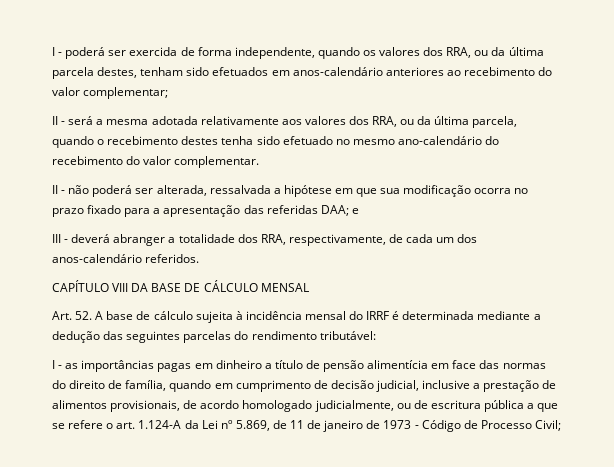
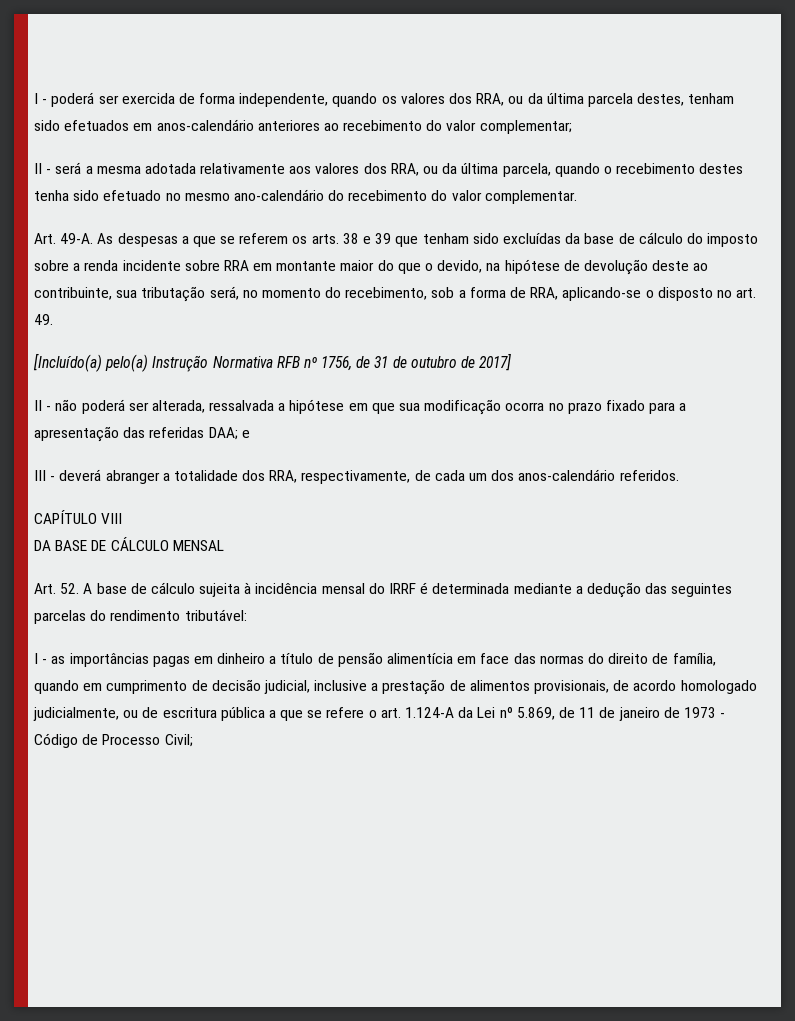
+ Art. 49-A. As despesas a que se referem os arts. 38 e 39 que tenham sido excluídas da base de cálculo do imposto sobre a renda incidente sobre RRA em montante maior do que o devido, na hipótese de devolução deste ao contribuinte, sua tributação será, no momento do recebimento, sob a forma de RRA, aplicando-se o disposto no art. 49.
+ [Incluído(a) pelo(a) Instrução Normativa RFB nº 1756, de 31 de outubro de 2017]
- CAPÍTULO VIII DA BASE DE CÁLCULO MENSAL
+ CAPÍTULO VIII
+ DA BASE DE CÁLCULO MENSAL

